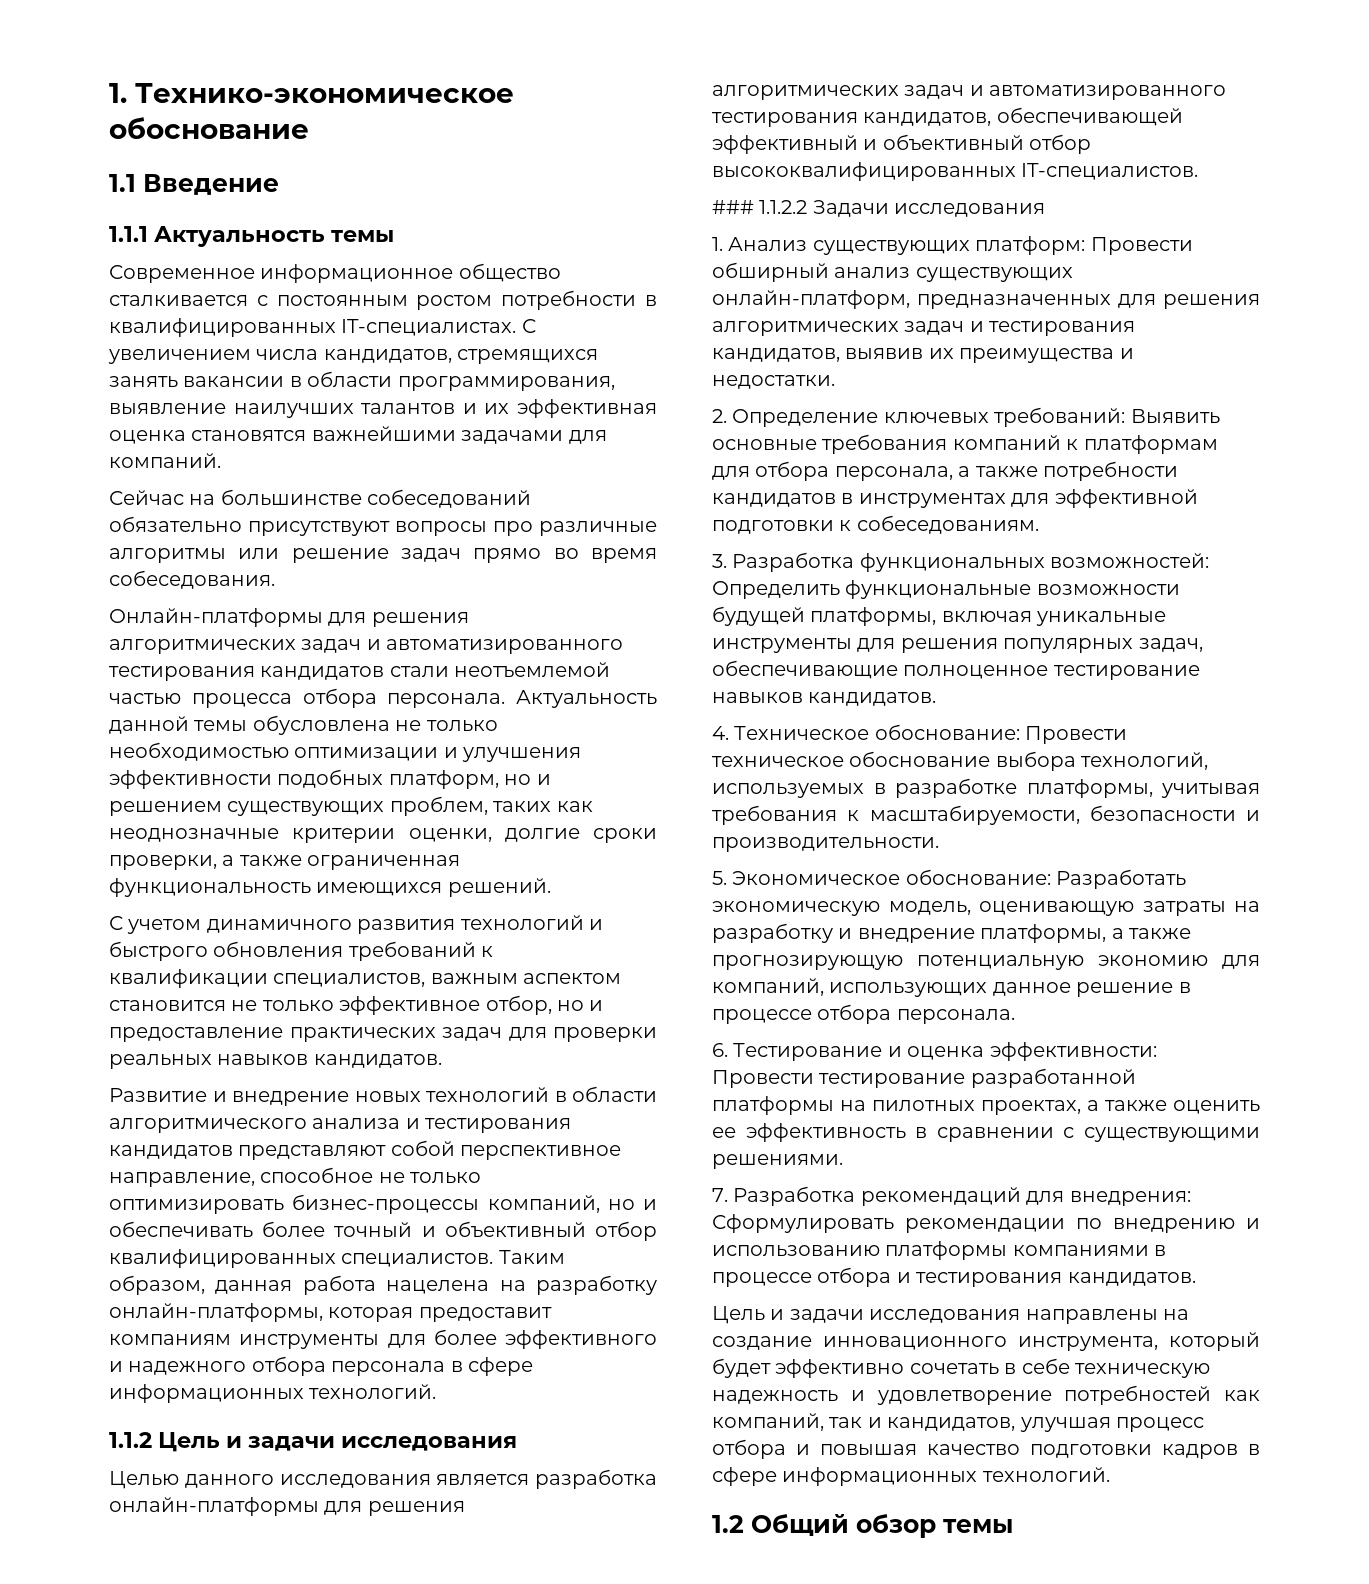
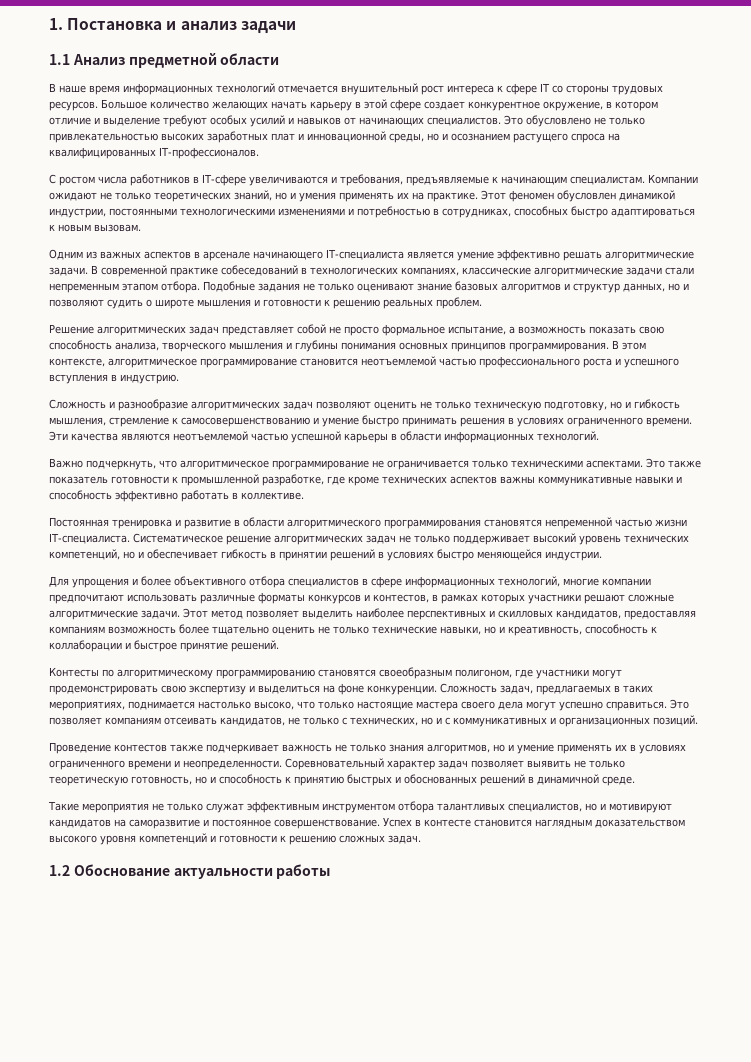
- 1. Технико-экономическое обоснование
- 1.1 Введение
- 1.1.1 Актуальность темы
- Современное информационное общество сталкивается с постоянным ростом потребности в квалифицированных IT-специалистах. С увеличением числа кандидатов, стремящихся занять вакансии в области программирования, выявление наилучших талантов и их эффективная оценка становятся важнейшими задачами для компаний.
- Сейчас на большинстве собеседований обязательно присутствуют вопросы про различные алгоритмы или решение задач прямо во время собеседования.
- Онлайн-платформы для решения алгоритмических задач и автоматизированного тестирования кандидатов стали неотъемлемой частью процесса отбора персонала. Актуальность данной темы обусловлена не только необходимостью оптимизации и улучшения эффективности подобных платформ, но и решением существующих проблем, таких как неоднозначные критерии оценки, долгие сроки проверки, а также ограниченная функциональность имеющихся решений.
- С учетом динамичного развития технологий и быстрого обновления требований к квалификации специалистов, важным аспектом становится не только эффективное отбор, но и предоставление практических задач для проверки реальных навыков кандидатов.
- Развитие и внедрение новых технологий в области алгоритмического анализа и тестирования кандидатов представляют собой перспективное направление, способное не только оптимизировать бизнес-процессы компаний, но и обеспечивать более точный и объективный отбор квалифицированных специалистов. Таким образом, данная работа нацелена на разработку онлайн-платформы, которая предоставит компаниям инструменты для более эффективного и надежного отбора персонала в сфере информационных технологий.
- 1.1.2 Цель и задачи исследования
- Целью данного исследования является разработка онлайн-платформы для решения алгоритмических задач и автоматизированного тестирования кандидатов, обеспечивающей эффективный и объективный отбор высококвалифицированных IT-специалистов.
- ### 1.1.2.2 Задачи исследования
- 1. Анализ существующих платформ: Провести обширный анализ существующих онлайн-платформ, предназначенных для решения алгоритмических задач и тестирования кандидатов, выявив их преимущества и недостатки.
- 2. Определение ключевых требований: Выявить основные требования компаний к платформам для отбора персонала, а также потребности кандидатов в инструментах для эффективной подготовки к собеседованиям.
- 3. Разработка функциональных возможностей: Определить функциональные возможности будущей платформы, включая уникальные инструменты для решения популярных задач, обеспечивающие полноценное тестирование навыков кандидатов.
- 4. Техническое обоснование: Провести техническое обоснование выбора технологий, используемых в разработке платформы, учитывая требования к масштабируемости, безопасности и производительности.
- 5. Экономическое обоснование: Разработать экономическую модель, оценивающую затраты на разработку и внедрение платформы, а также прогнозирующую потенциальную экономию для компаний, использующих данное решение в процессе отбора персонала.
- 6. Тестирование и оценка эффективности: Провести тестирование разработанной платформы на пилотных проектах, а также оценить ее эффективность в сравнении с существующими решениями.
- 7. Разработка рекомендаций для внедрения: Сформулировать рекомендации по внедрению и использованию платформы компаниями в процессе отбора и тестирования кандидатов.
- Цель и задачи исследования направлены на создание инновационного инструмента, который будет эффективно сочетать в себе техническую надежность и удовлетворение потребностей как компаний, так и кандидатов, улучшая процесс отбора и повышая качество подготовки кадров в сфере информационных технологий.
- 1.2 Общий обзор темы
+ 1. Постановка и анализ задачи
+ 1.1 Анализ предметной области
+ В наше время информационных технологий отмечается внушительный рост интереса к сфере IT со стороны трудовых ресурсов. Большое количество желающих начать карьеру в этой сфере создает конкурентное окружение, в котором отличие и выделение требуют особых усилий и навыков от начинающих специалистов. Это обусловлено не только привлекательностью высоких заработных плат и инновационной среды, но и осознанием растущего спроса на квалифицированных IT-профессионалов.
+ С ростом числа работников в IT-сфере увеличиваются и требования, предъявляемые к начинающим специалистам. Компании ожидают не только теоретических знаний, но и умения применять их на практике. Этот феномен обусловлен динамикой индустрии, постоянными технологическими изменениями и потребностью в сотрудниках, способных быстро адаптироваться к новым вызовам.
+ Одним из важных аспектов в арсенале начинающего IT-специалиста является умение эффективно решать алгоритмические задачи. В современной практике собеседований в технологических компаниях, классические алгоритмические задачи стали непременным этапом отбора. Подобные задания не только оценивают знание базовых алгоритмов и структур данных, но и позволяют судить о широте мышления и готовности к решению реальных проблем.
+ Решение алгоритмических задач представляет собой не просто формальное испытание, а возможность показать свою способность анализа, творческого мышления и глубины понимания основных принципов программирования. В этом контексте, алгоритмическое программирование становится неотъемлемой частью профессионального роста и успешного вступления в индустрию.
+ Сложность и разнообразие алгоритмических задач позволяют оценить не только техническую подготовку, но и гибкость мышления, стремление к самосовершенствованию и умение быстро принимать решения в условиях ограниченного времени. Эти качества являются неотъемлемой частью успешной карьеры в области информационных технологий.
+ Важно подчеркнуть, что алгоритмическое программирование не ограничивается только техническими аспектами. Это также показатель готовности к промышленной разработке, где кроме технических аспектов важны коммуникативные навыки и способность эффективно работать в коллективе.
+ Постоянная тренировка и развитие в области алгоритмического программирования становятся непременной частью жизни IT-специалиста. Систематическое решение алгоритмических задач не только поддерживает высокий уровень технических компетенций, но и обеспечивает гибкость в принятии решений в условиях быстро меняющейся индустрии.
+ Для упрощения и более объективного отбора специалистов в сфере информационных технологий, многие компании предпочитают использовать различные форматы конкурсов и контестов, в рамках которых участники решают сложные алгоритмические задачи. Этот метод позволяет выделить наиболее перспективных и скилловых кандидатов, предоставляя компаниям возможность более тщательно оценить не только технические навыки, но и креативность, способность к коллаборации и быстрое принятие решений.
+ Контесты по алгоритмическому программированию становятся своеобразным полигоном, где участники могут продемонстрировать свою экспертизу и выделиться на фоне конкуренции. Сложность задач, предлагаемых в таких мероприятиях, поднимается настолько высоко, что только настоящие мастера своего дела могут успешно справиться. Это позволяет компаниям отсеивать кандидатов, не только с технических, но и с коммуникативных и организационных позиций.
+ Проведение контестов также подчеркивает важность не только знания алгоритмов, но и умение применять их в условиях ограниченного времени и неопределенности. Соревновательный характер задач позволяет выявить не только теоретическую готовность, но и способность к принятию быстрых и обоснованных решений в динамичной среде.
+ Такие мероприятия не только служат эффективным инструментом отбора талантливых специалистов, но и мотивируют кандидатов на саморазвитие и постоянное совершенствование. Успех в контесте становится наглядным доказательством высокого уровня компетенций и готовности к решению сложных задач.
+ 1.2 Обоснование актуальности работы

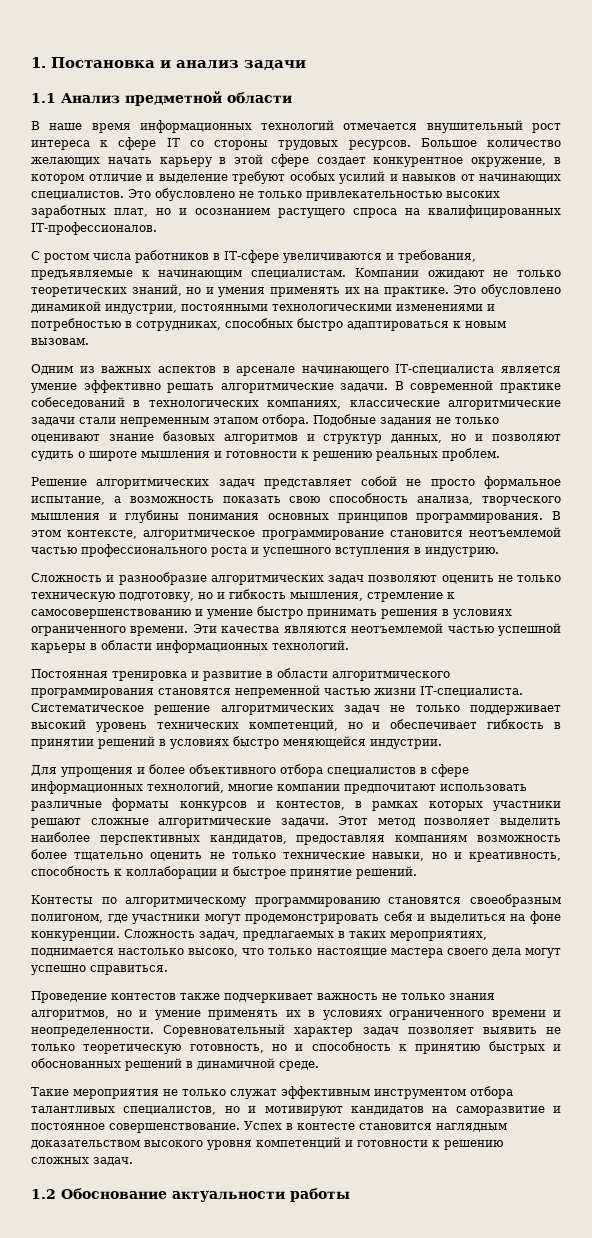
- Это обусловлено не только привлекательностью высоких заработных плат и инновационной среды, но и осознанием растущего спроса на квалифицированных IT-профессионалов.
+ Это обусловлено не только привлекательностью высоких заработных плат, но и осознанием растущего спроса на квалифицированных IT-профессионалов.
- Этот феномен обусловлен динамикой индустрии, постоянными технологическими изменениями и потребностью в сотрудниках, способных быстро адаптироваться к новым вызовам.
+ Это обусловлено динамикой индустрии, постоянными технологическими изменениями и потребностью в сотрудниках, способных быстро адаптироваться к новым вызовам.
- Важно подчеркнуть, что алгоритмическое программирование не ограничивается только техническими аспектами. Это также показатель готовности к промышленной разработке, где кроме технических аспектов важны коммуникативные навыки и способность эффективно работать в коллективе.
- Этот метод позволяет выделить наиболее перспективных и скилловых кандидатов, предоставляя компаниям возможность более тщательно оценить не только технические навыки, но и креативность, способность к коллаборации и быстрое принятие решений.
+ Этот метод позволяет выделить наиболее перспективных кандидатов, предоставляя компаниям возможность более тщательно оценить не только технические навыки, но и креативность, способность к коллаборации и быстрое принятие решений.
- Контесты по алгоритмическому программированию становятся своеобразным полигоном, где участники могут продемонстрировать свою экспертизу и выделиться на фоне конкуренции.
+ Контесты по алгоритмическому программированию становятся своеобразным полигоном, где участники могут продемонстрировать себя и выделиться на фоне конкуренции.
- Это позволяет компаниям отсеивать кандидатов, не только с технических, но и с коммуникативных и организационных позиций.

